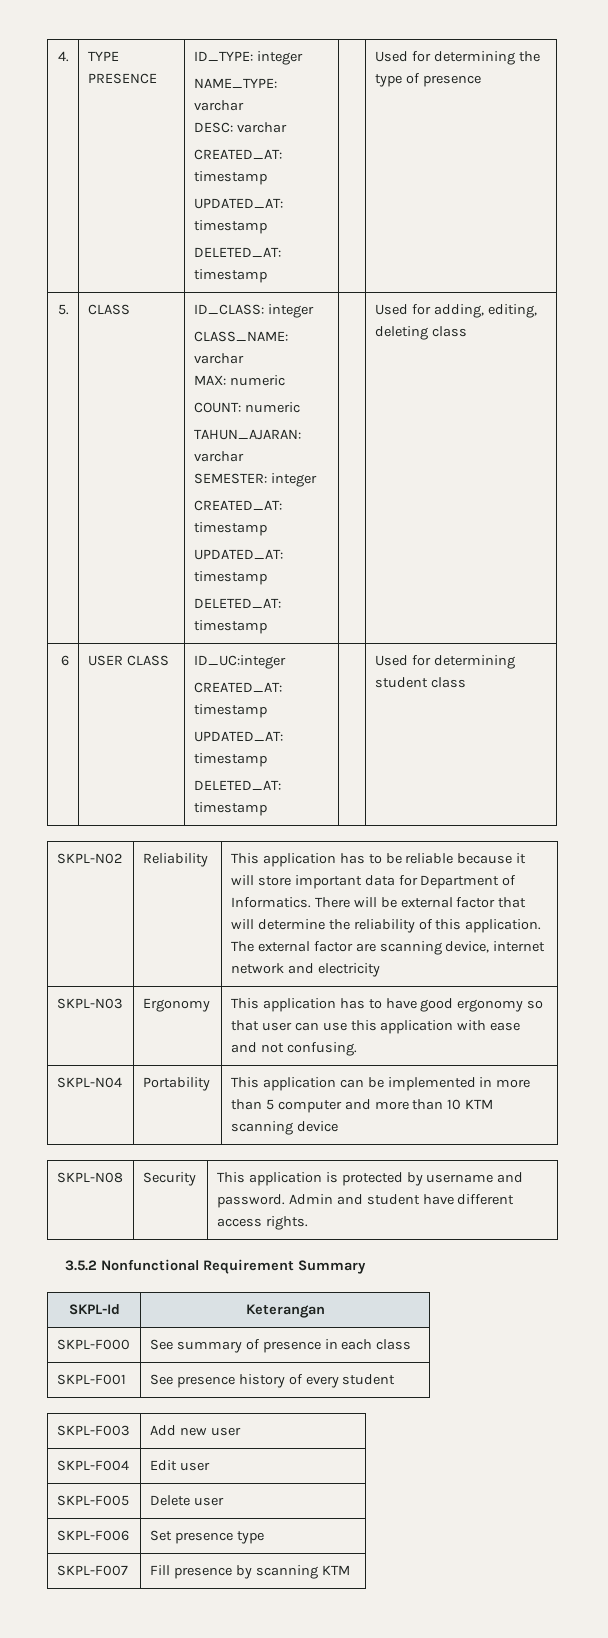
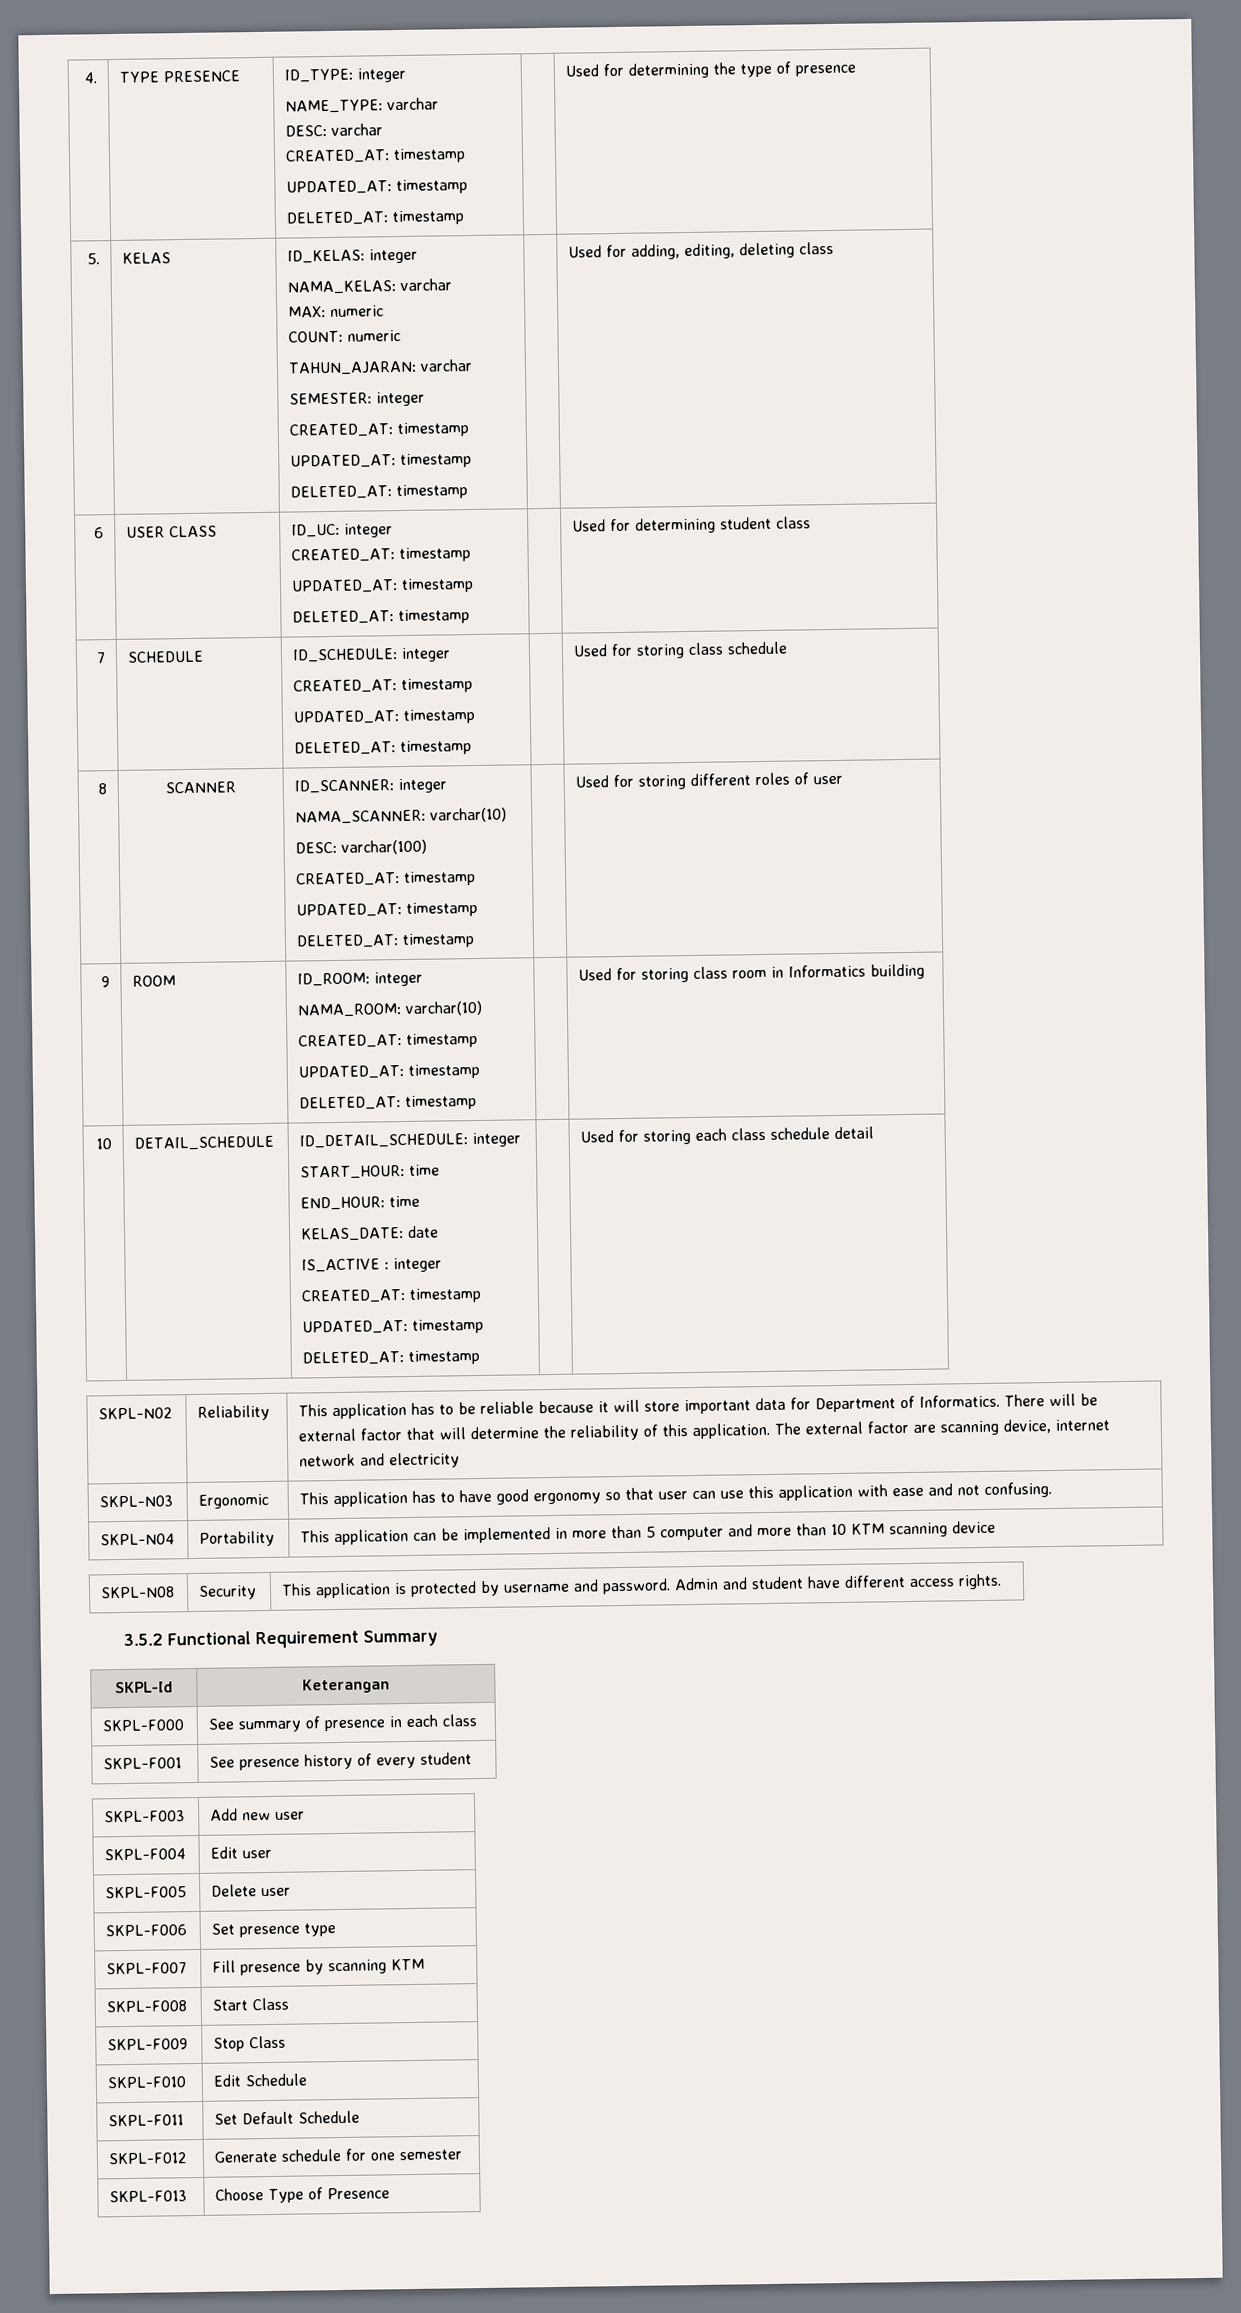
- 5. | CLASS | ID_CLASS: integer
- CLASS_NAME: varchar
+ 5. | KELAS | ID_KELAS: integer
+ NAMA_KELAS: varchar
- 6 | USER CLASS | ID_UC:integer
+ 6 | USER CLASS | ID_UC: integer
+ 7 | SCHEDULE | ID_SCHEDULE: integer
+ CREATED_AT: timestamp
+ UPDATED_AT: timestamp
+ DELETED_AT: timestamp | | Used for storing class schedule
+ 8 | SCANNER | ID_SCANNER: integer
+ NAMA_SCANNER: varchar(10)
+ DESC: varchar(100)
+ CREATED_AT: timestamp
+ UPDATED_AT: timestamp
+ DELETED_AT: timestamp | | Used for storing different roles of user
+ 9 | ROOM | ID_ROOM: integer
+ NAMA_ROOM: varchar(10)
+ CREATED_AT: timestamp
+ UPDATED_AT: timestamp
+ DELETED_AT: timestamp | | Used for storing class room in Informatics building
+ 10 | DETAIL_SCHEDULE | ID_DETAIL_SCHEDULE: integer
+ START_HOUR: time
+ END_HOUR: time
+ KELAS_DATE: date
+ IS_ACTIVE : integer
+ CREATED_AT: timestamp
+ UPDATED_AT: timestamp
+ DELETED_AT: timestamp | | Used for storing each class schedule detail
- SKPL-N03 | Ergonomy | This application has to have good ergonomy so that user can use this application with ease and not confusing.
+ SKPL-N03 | Ergonomic | This application has to have good ergonomy so that user can use this application with ease and not confusing.
- 3.5.2 Nonfunctional Requirement Summary
+ 3.5.2 Functional Requirement Summary
+ SKPL-F008 | Start Class
+ SKPL-F009 | Stop Class
+ SKPL-F010 | Edit Schedule
+ SKPL-F011 | Set Default Schedule
+ SKPL-F012 | Generate schedule for one semester
+ SKPL-F013 | Choose Type of Presence

